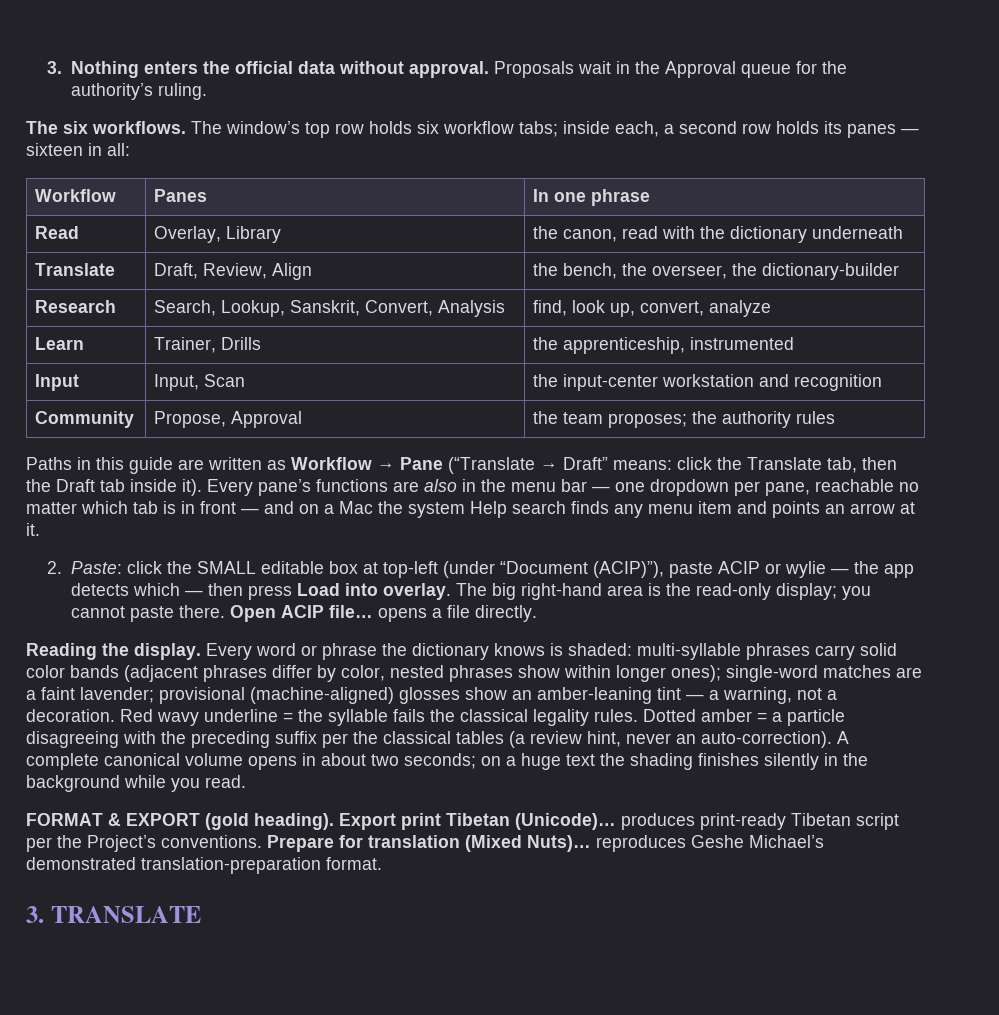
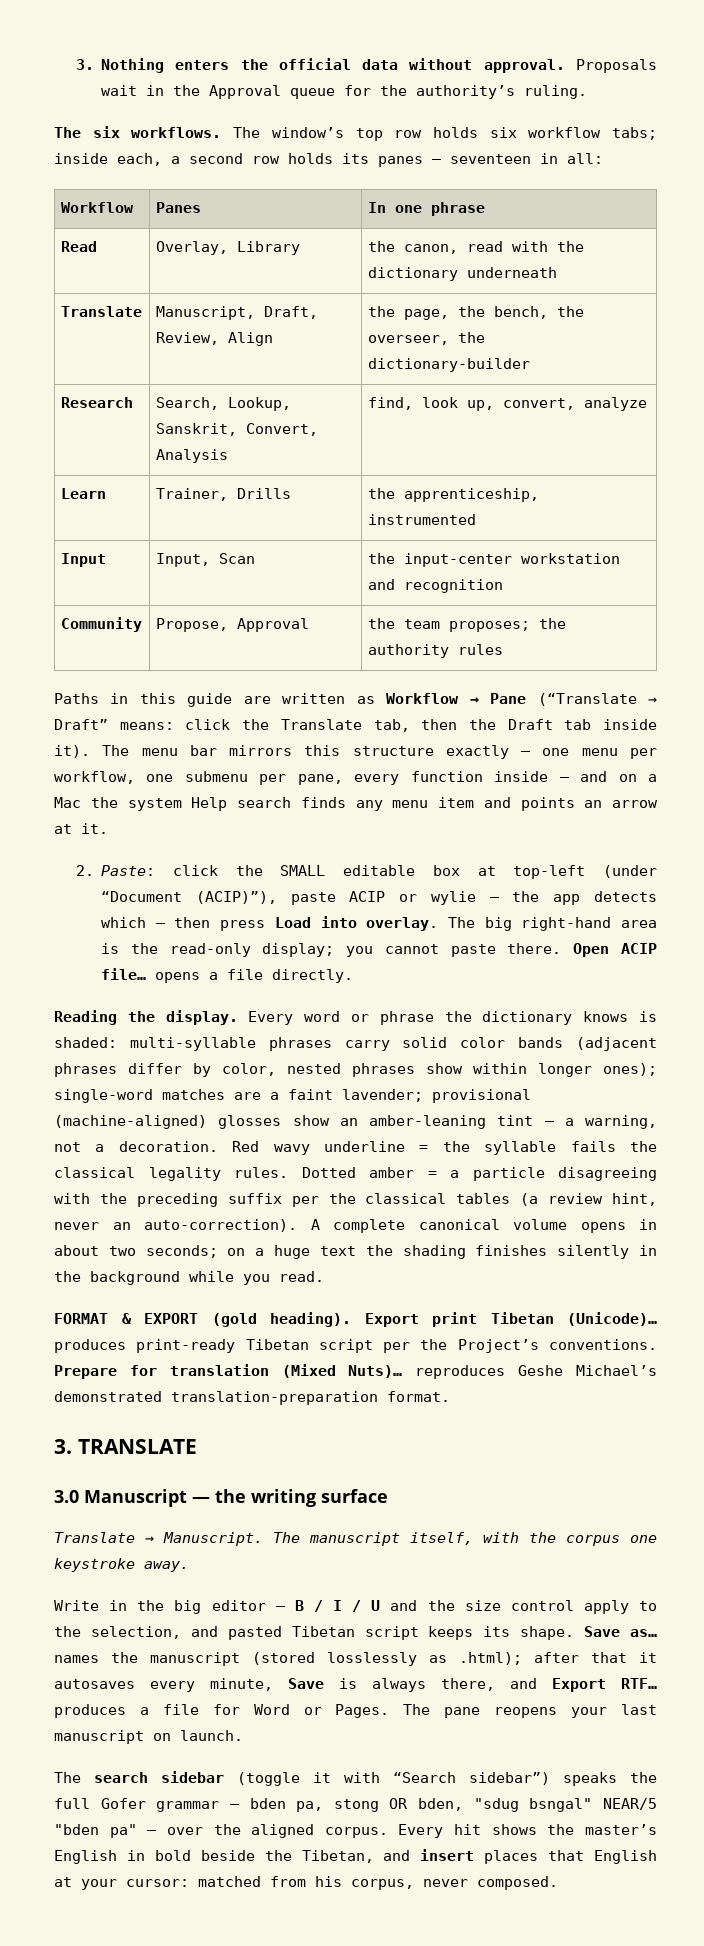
- The window’s top row holds six workflow tabs; inside each, a second row holds its panes — sixteen in all:
+ The window’s top row holds six workflow tabs; inside each, a second row holds its panes — seventeen in all:
- Translate | Draft, Review, Align | the bench, the overseer, the dictionary-builder
+ Translate | Manuscript, Draft, Review, Align | the page, the bench, the overseer, the dictionary-builder
- Every pane’s functions are also in the menu bar — one dropdown per pane, reachable no matter which tab is in front — and on a Mac the system Help search finds any menu item and points an arrow at it.
+ The menu bar mirrors this structure exactly — one menu per workflow, one submenu per pane, every function inside — and on a Mac the system Help search finds any menu item and points an arrow at it.
+ 3.0 Manuscript — the writing surface
+ Translate → Manuscript. The manuscript itself, with the corpus one keystroke away.
+ Write in the big editor — B / I / U and the size control apply to the selection, and pasted Tibetan script keeps its shape. Save as… names the manuscript (stored losslessly as .html); after that it autosaves every minute, Save is always there, and Export RTF… produces a file for Word or Pages. The pane reopens your last manuscript on launch.
+ The search sidebar (toggle it with “Search sidebar”) speaks the full Gofer grammar — bden pa, stong OR bden, "sdug bsngal" NEAR/5 "bden pa" — over the aligned corpus. Every hit shows the master’s English in bold beside the Tibetan, and insert places that English at your cursor: matched from his corpus, never composed.

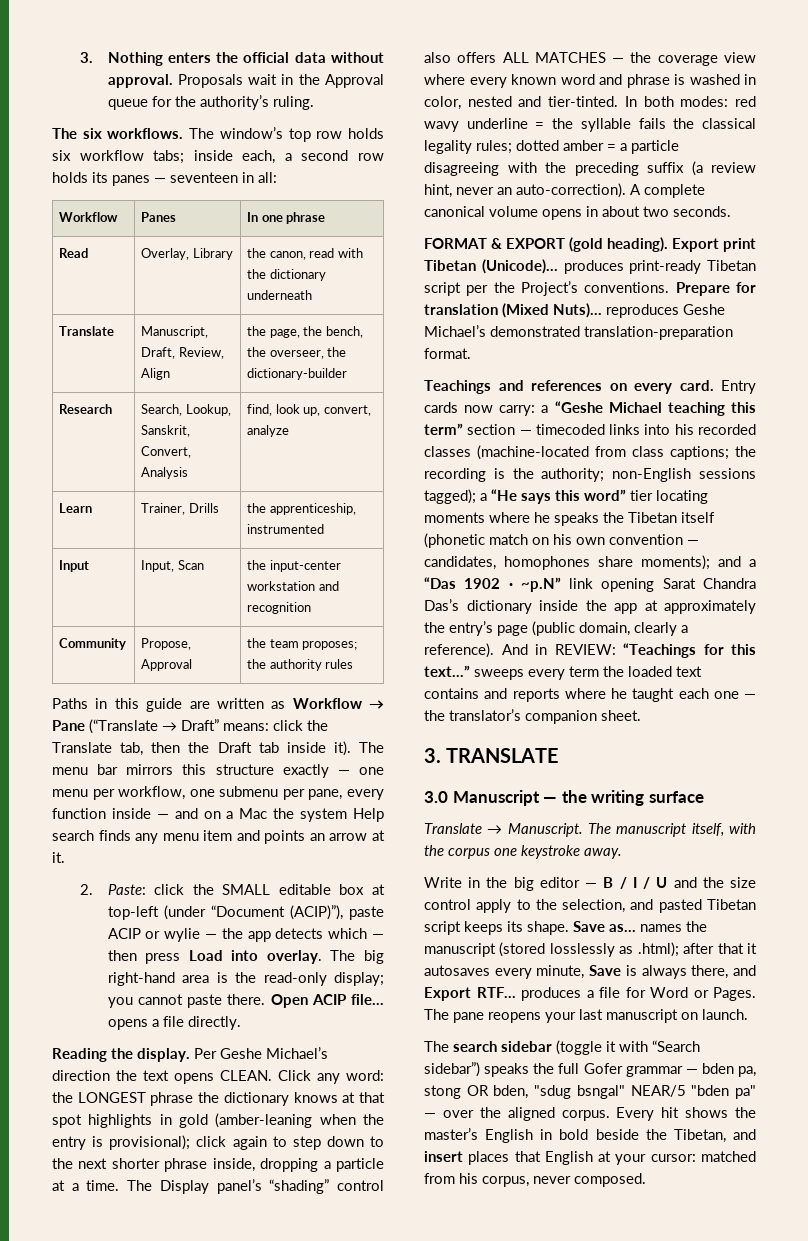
- Every word or phrase the dictionary knows is shaded: multi-syllable phrases carry solid color bands (adjacent phrases differ by color, nested phrases show within longer ones); single-word matches are a faint lavender; provisional (machine-aligned) glosses show an amber-leaning tint — a warning, not a decoration. Red wavy underline = the syllable fails the classical legality rules. Dotted amber = a particle disagreeing with the preceding suffix per the classical tables (a review hint, never an auto-correction).
+ Per Geshe Michael’s direction the text opens CLEAN. Click any word: the LONGEST phrase the dictionary knows at that spot highlights in gold (amber-leaning when the entry is provisional); click again to step down to the next shorter phrase inside, dropping a particle at a time. The Display panel’s “shading” control also offers ALL MATCHES — the coverage view where every known word and phrase is washed in color, nested and tier-tinted. In both modes: red wavy underline = the syllable fails the classical legality rules; dotted amber = a particle disagreeing with the preceding suffix (a review hint, never an auto-correction).
- A complete canonical volume opens in about two seconds; on a huge text the shading finishes silently in the background while you read.
+ A complete canonical volume opens in about two seconds.
+ Teachings and references on every card. Entry cards now carry: a “Geshe Michael teaching this term” section — timecoded links into his recorded classes (machine-located from class captions; the recording is the authority; non-English sessions tagged); a “He says this word” tier locating moments where he speaks the Tibetan itself (phonetic match on his own convention — candidates, homophones share moments); and a “Das 1902 · ~p.N” link opening Sarat Chandra Das’s dictionary inside the app at approximately the entry’s page (public domain, clearly a reference). And in REVIEW: “Teachings for this text…” sweeps every term the loaded text contains and reports where he taught each one — the translator’s companion sheet.

